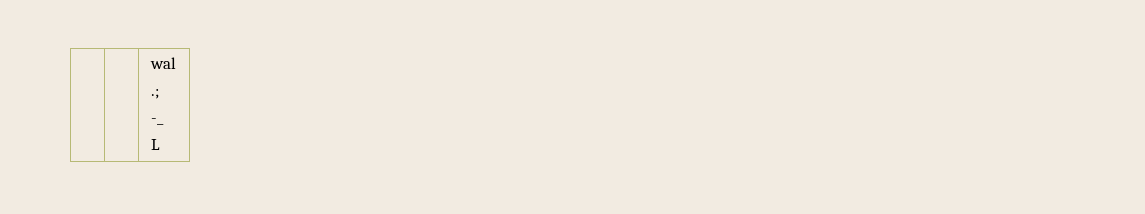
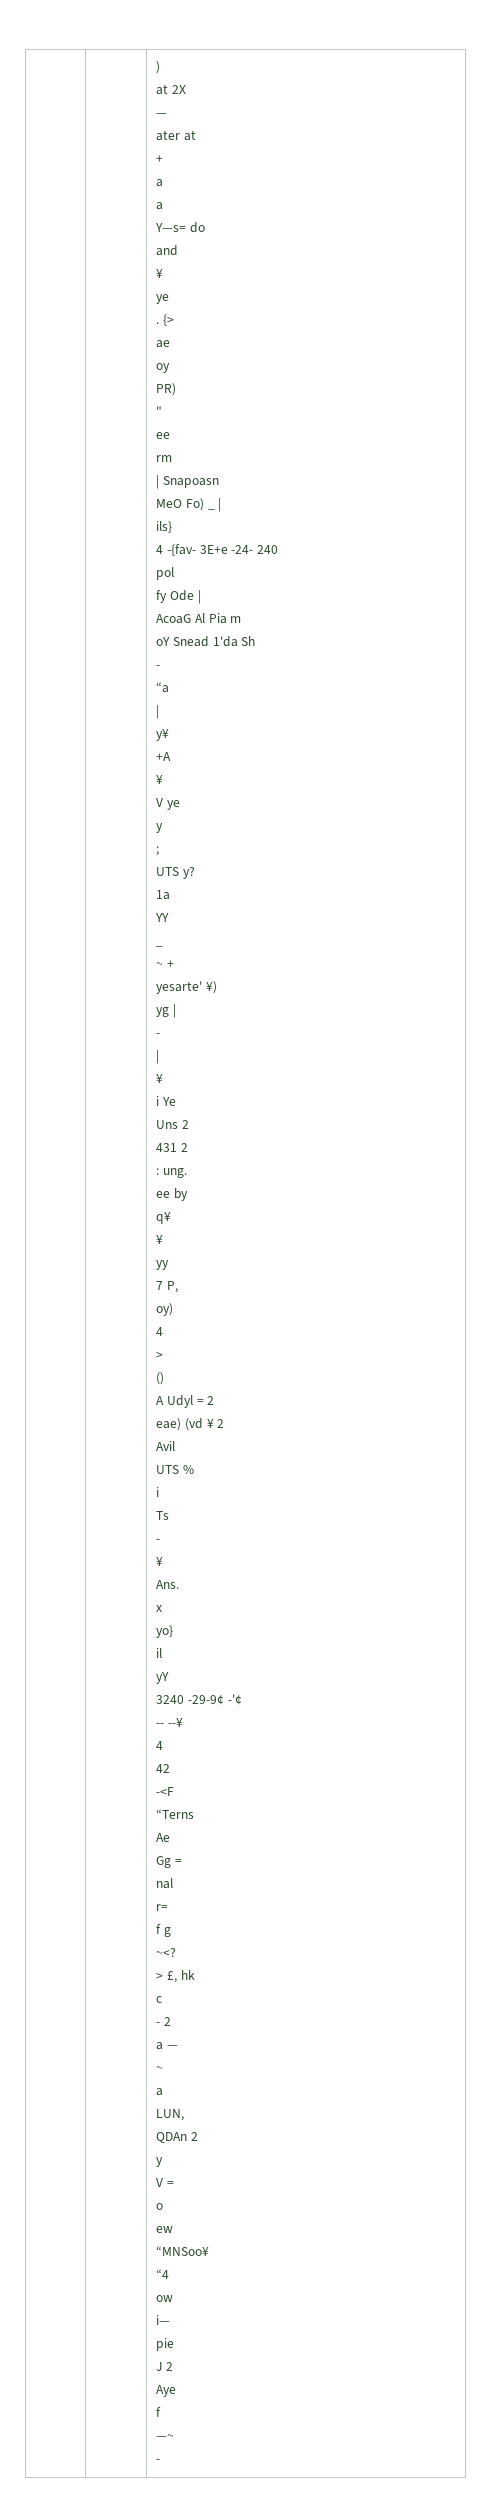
- wal
- .;
- -_
- L
+ )
+ at 2X
+ —
+ ater at
+ +
+ a
+ a
+ Y—s= do
+ and
+ ¥
+ ye
+ . {>
+ ae
+ oy
+ PR)
+ "
+ ee
+ rm
+ | Snapoasn
+ MeO Fo) _ |
+ ils}
+ 4 -{fav- 3E+e -24- 240
+ pol
+ fy Ode |
+ AcoaG Al Pia m
+ oY Snead 1'da Sh
+ -
+ “a
+ |
+ y¥
+ +A
+ ¥
+ V ye
+ y
+ ;
+ UTS y?
+ 1a
+ YY
+ _
+ ~ +
+ yesarte' ¥)
+ yg |
+ -
+ |
+ ¥
+ i Ye
+ Uns 2
+ 431 2
+ : ung.
+ ee by
+ q¥
+ ¥
+ yy
+ 7 P,
+ oy)
+ 4
+ >
+ ()
+ A Udyl = 2
+ eae) (vd ¥ 2
+ Avil
+ UTS %
+ i
+ Ts
+ -
+ ¥
+ Ans.
+ x
+ yo}
+ il
+ yY
+ 3240 -29-9¢ -'¢
+ -- --¥
+ 4
+ 42
+ -<F
+ “Terns
+ Ae
+ Gg =
+ nal
+ r=
+ f g
+ ~<?
+ > £, hk
+ c
+ - 2
+ a —
+ ~
+ a
+ LUN,
+ QDAn 2
+ y
+ V =
+ o
+ ew
+ “MNSoo¥
+ “4
+ ow
+ i—
+ pie
+ J 2
+ Aye
+ f
+ —~
+ -

